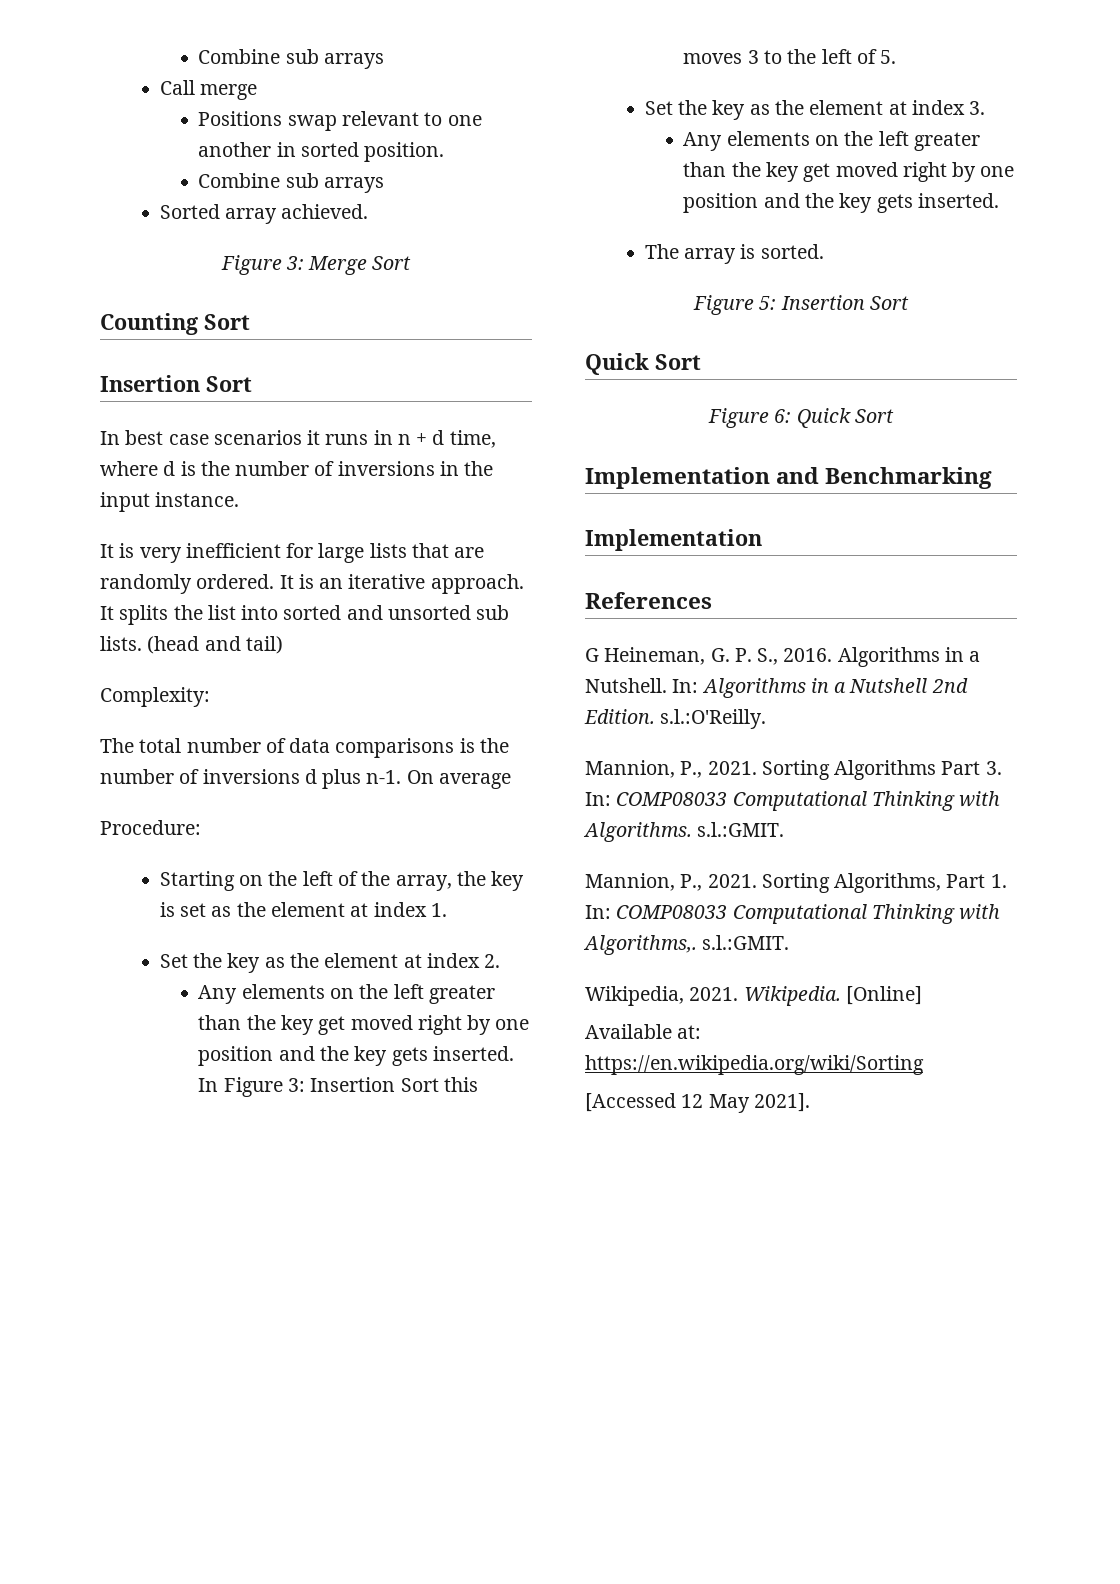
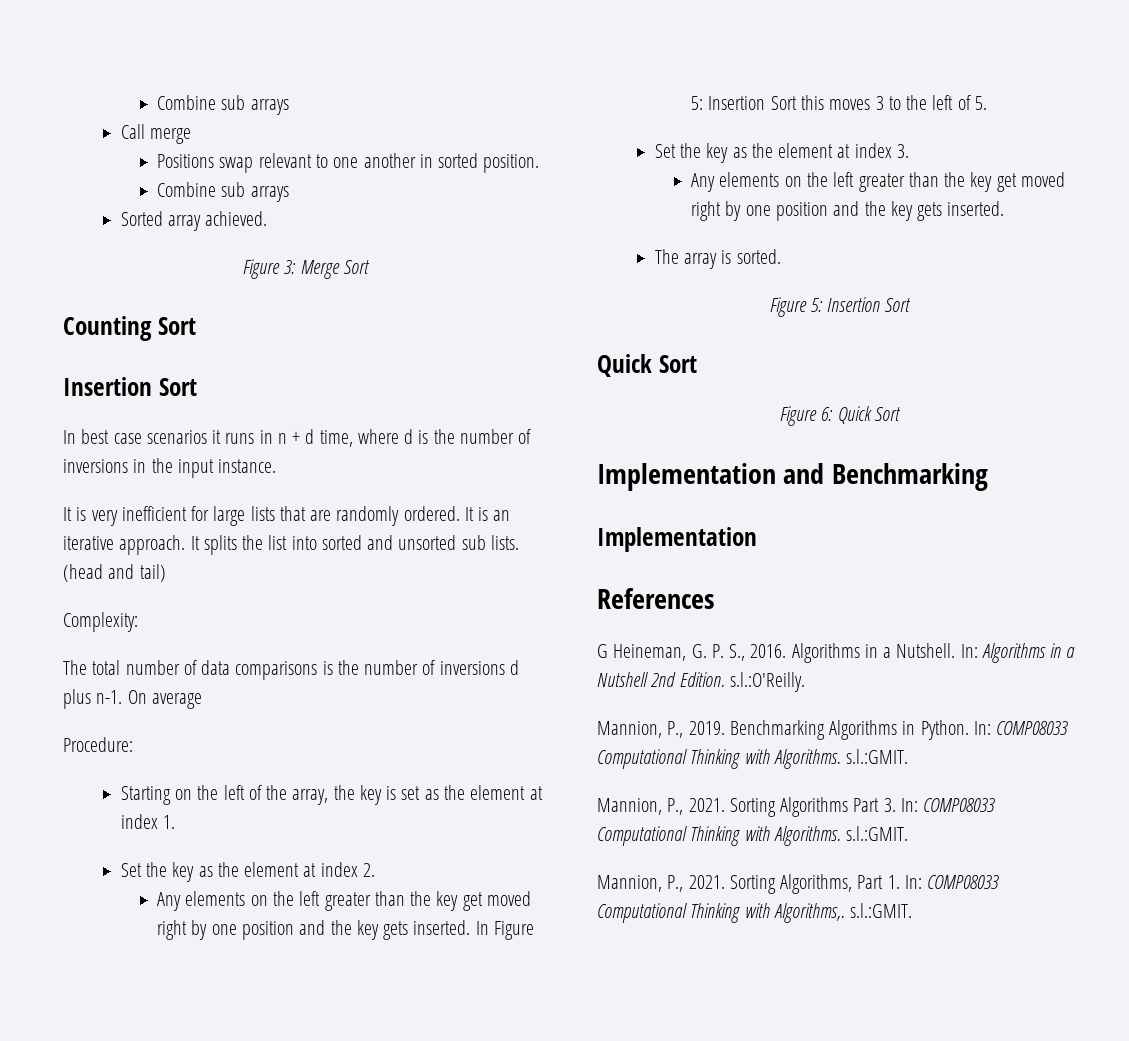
- In Figure 3: Insertion Sort this moves 3 to the left of 5.
+ In Figure 5: Insertion Sort this moves 3 to the left of 5.
+ Mannion, P., 2019. Benchmarking Algorithms in Python. In: COMP08033 Computational Thinking with Algorithms. s.l.:GMIT.
- Wikipedia, 2021. Wikipedia. [Online]
- Available at: https://en.wikipedia.org/wiki/Sorting
- [Accessed 12 May 2021].

